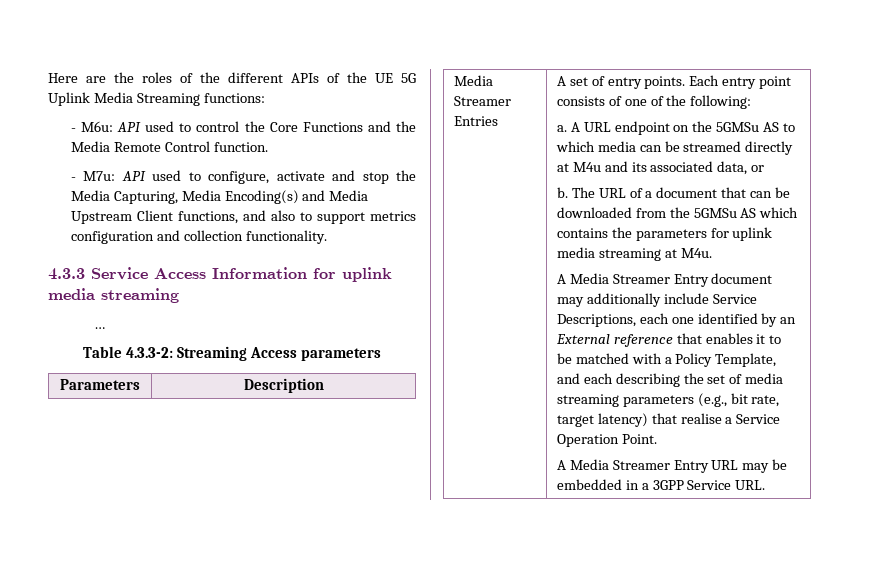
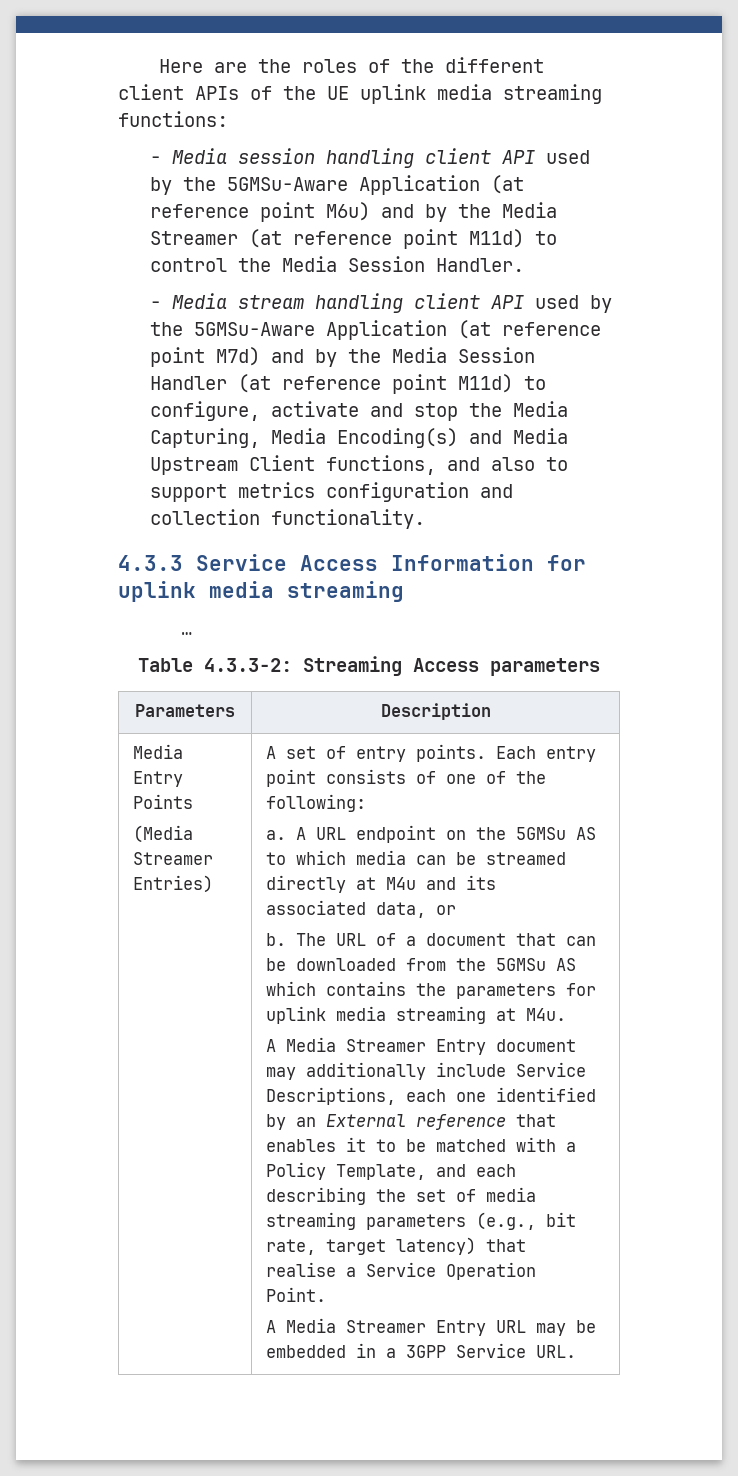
- Here are the roles of the different APIs of the UE 5G Uplink Media Streaming functions:
- - M6u: API used to control the Core Functions and the Media Remote Control function.
- - M7u: API used to configure, activate and stop the Media Capturing, Media Encoding(s) and Media Upstream Client functions, and also to support metrics configuration and collection functionality.
+ Here are the roles of the different client APIs of the UE uplink media streaming functions:
+ - Media session handling client API used by the 5GMSu-Aware Application (at reference point M6u) and by the Media Streamer (at reference point M11d) to control the Media Session Handler.
+ - Media stream handling client API used by the 5GMSu-Aware Application (at reference point M7d) and by the Media Session Handler (at reference point M11d) to configure, activate and stop the Media Capturing, Media Encoding(s) and Media Upstream Client functions, and also to support metrics configuration and collection functionality.
- Media Streamer Entries
+ Media Entry Points
+ (Media Streamer Entries)

